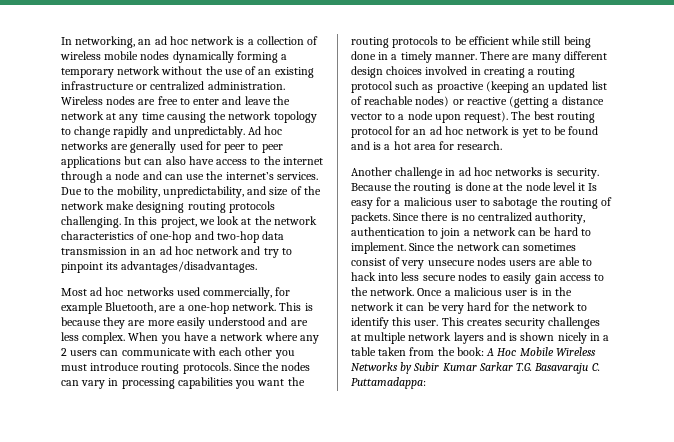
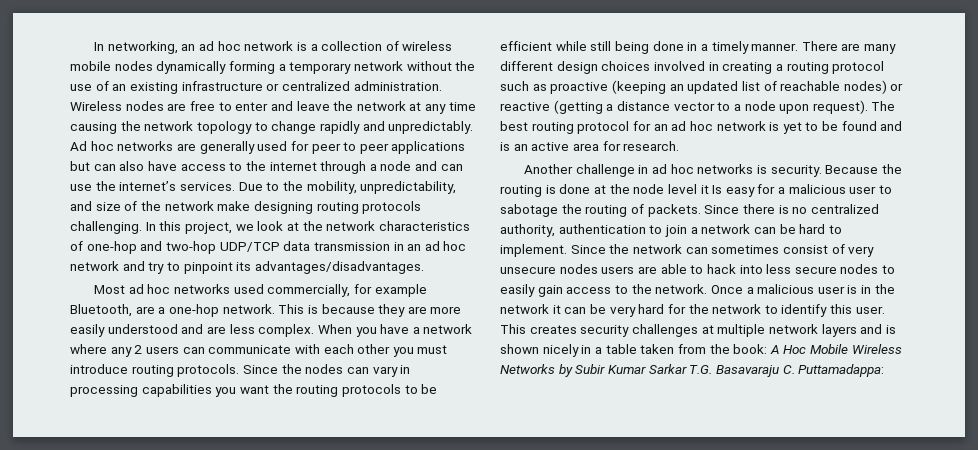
- In this project, we look at the network characteristics of one-hop and two-hop data transmission in an ad hoc network and try to pinpoint its advantages/disadvantages.
+ In this project, we look at the network characteristics of one-hop and two-hop UDP/TCP data transmission in an ad hoc network and try to pinpoint its advantages/disadvantages.
- The best routing protocol for an ad hoc network is yet to be found and is a hot area for research.
+ The best routing protocol for an ad hoc network is yet to be found and is an active area for research.

